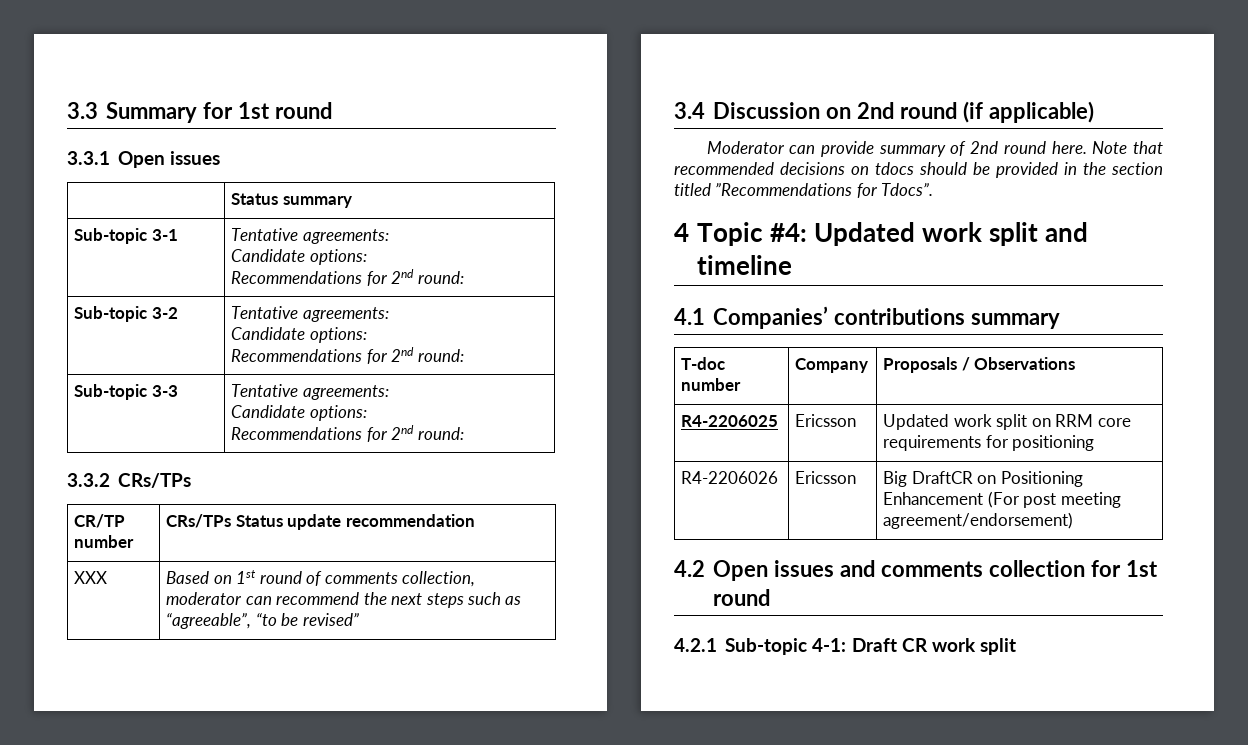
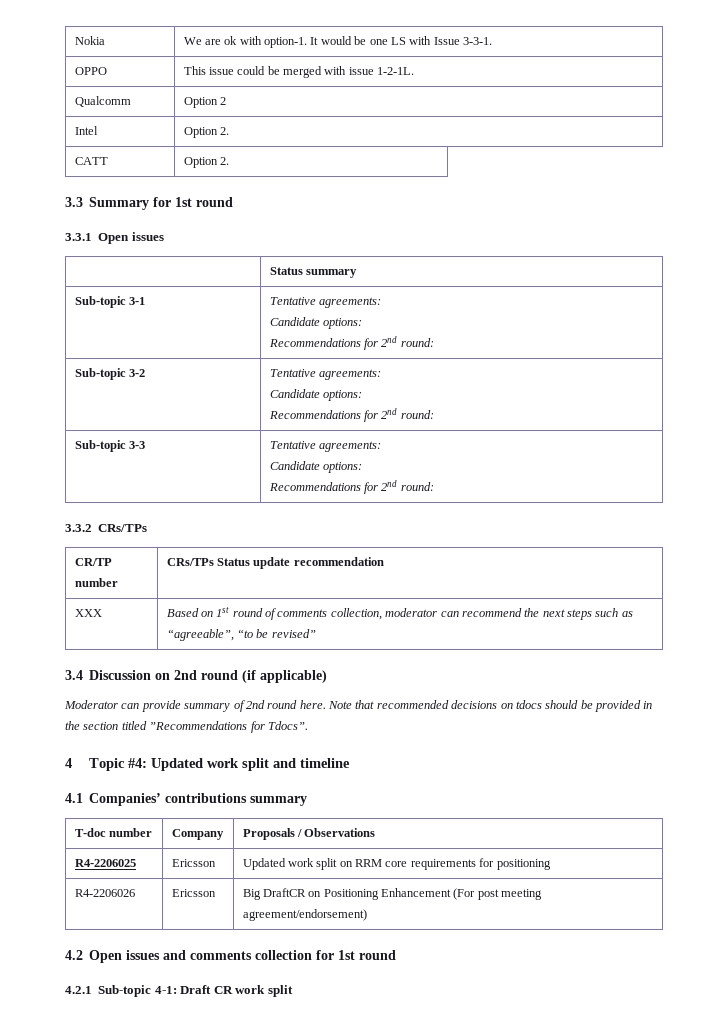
+ Nokia | We are ok with option-1. It would be one LS with Issue 3-3-1.
+ OPPO | This issue could be merged with issue 1-2-1L.
+ Qualcomm | Option 2
+ Intel | Option 2.
+ CATT | Option 2.

